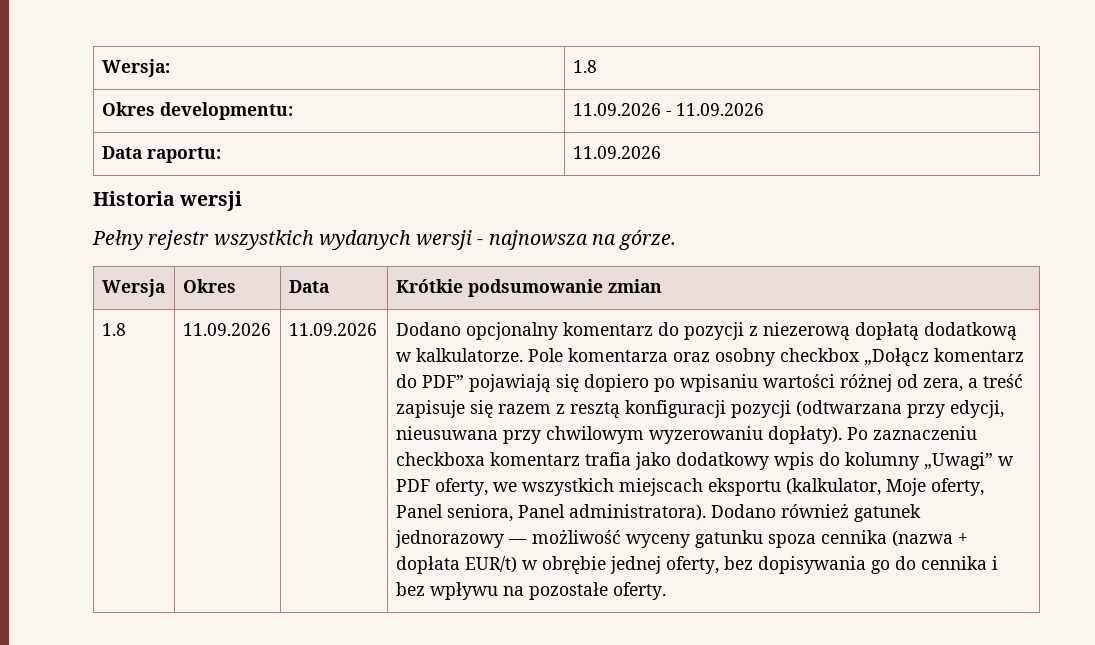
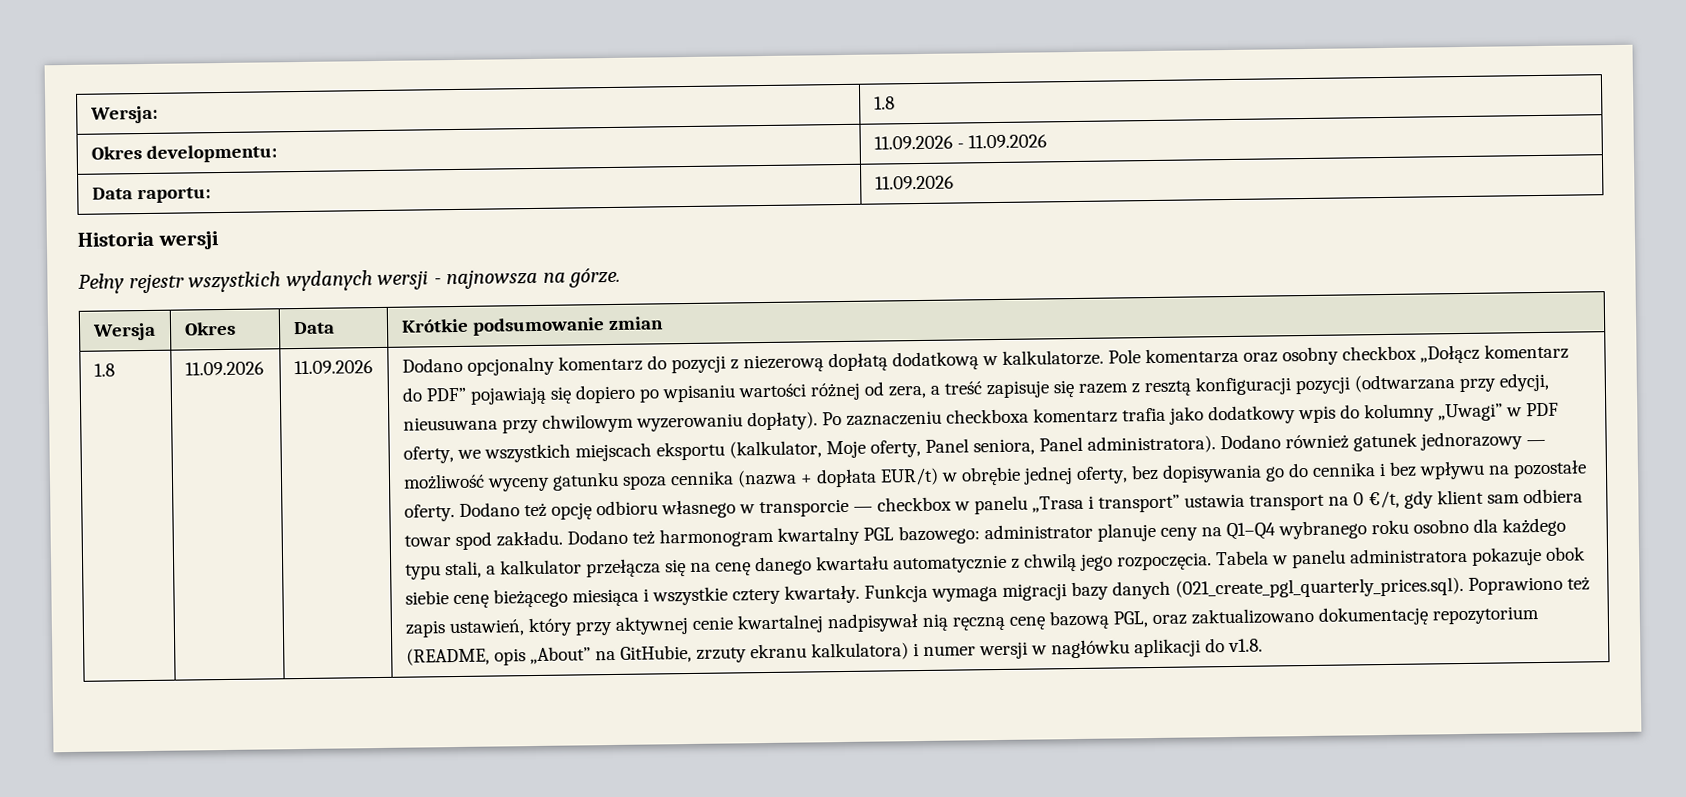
+ Dodano też opcję odbioru własnego w transporcie — checkbox w panelu „Trasa i transport” ustawia transport na 0 €/t, gdy klient sam odbiera towar spod zakładu. Dodano też harmonogram kwartalny PGL bazowego: administrator planuje ceny na Q1–Q4 wybranego roku osobno dla każdego typu stali, a kalkulator przełącza się na cenę danego kwartału automatycznie z chwilą jego rozpoczęcia. Tabela w panelu administratora pokazuje obok siebie cenę bieżącego miesiąca i wszystkie cztery kwartały. Funkcja wymaga migracji bazy danych (021_create_pgl_quarterly_prices.sql). Poprawiono też zapis ustawień, który przy aktywnej cenie kwartalnej nadpisywał nią ręczną cenę bazową PGL, oraz zaktualizowano dokumentację repozytorium (README, opis „About” na GitHubie, zrzuty ekranu kalkulatora) i numer wersji w nagłówku aplikacji do v1.8.

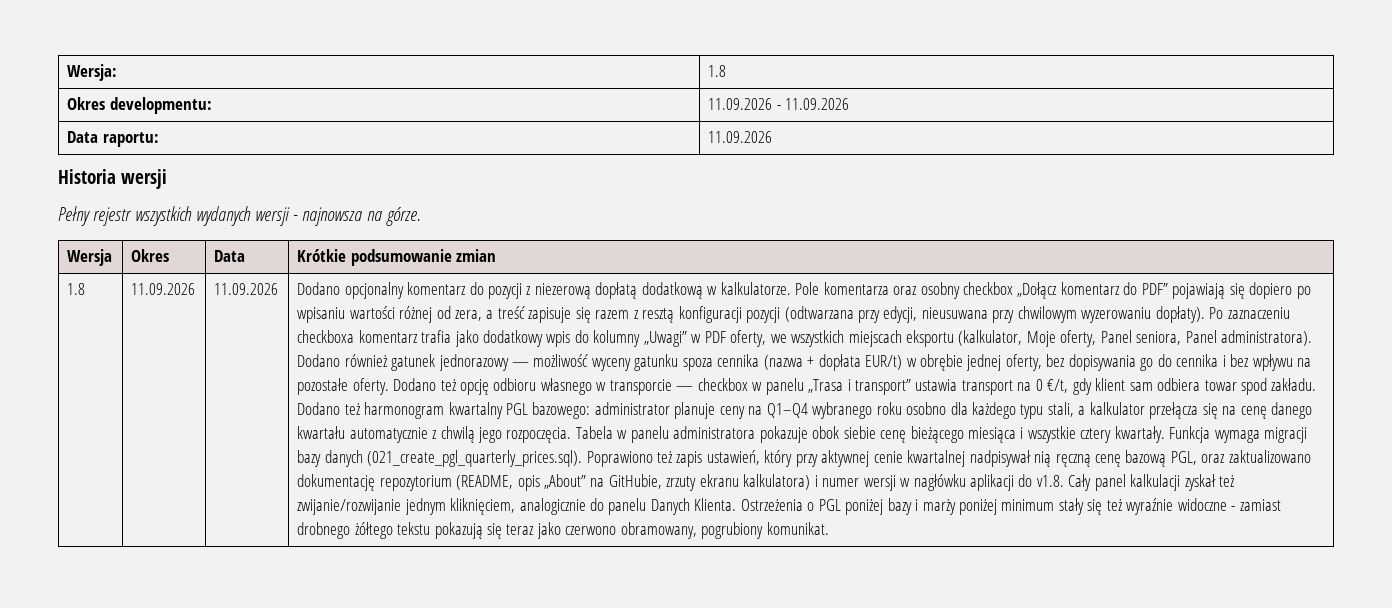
- Funkcja wymaga migracji bazy danych (021_create_pgl_quarterly_prices.sql). Poprawiono też zapis ustawień, który przy aktywnej cenie kwartalnej nadpisywał nią ręczną cenę bazową PGL, oraz zaktualizowano dokumentację repozytorium (README, opis „About” na GitHubie, zrzuty ekranu kalkulatora) i numer wersji w nagłówku aplikacji do v1.8.
+ Funkcja wymaga migracji bazy danych (021_create_pgl_quarterly_prices.sql). Poprawiono też zapis ustawień, który przy aktywnej cenie kwartalnej nadpisywał nią ręczną cenę bazową PGL, oraz zaktualizowano dokumentację repozytorium (README, opis „About” na GitHubie, zrzuty ekranu kalkulatora) i numer wersji w nagłówku aplikacji do v1.8. Cały panel kalkulacji zyskał też zwijanie/rozwijanie jednym kliknięciem, analogicznie do panelu Danych Klienta. Ostrzeżenia o PGL poniżej bazy i marży poniżej minimum stały się też wyraźnie widoczne - zamiast drobnego żółtego tekstu pokazują się teraz jako czerwono obramowany, pogrubiony komunikat.

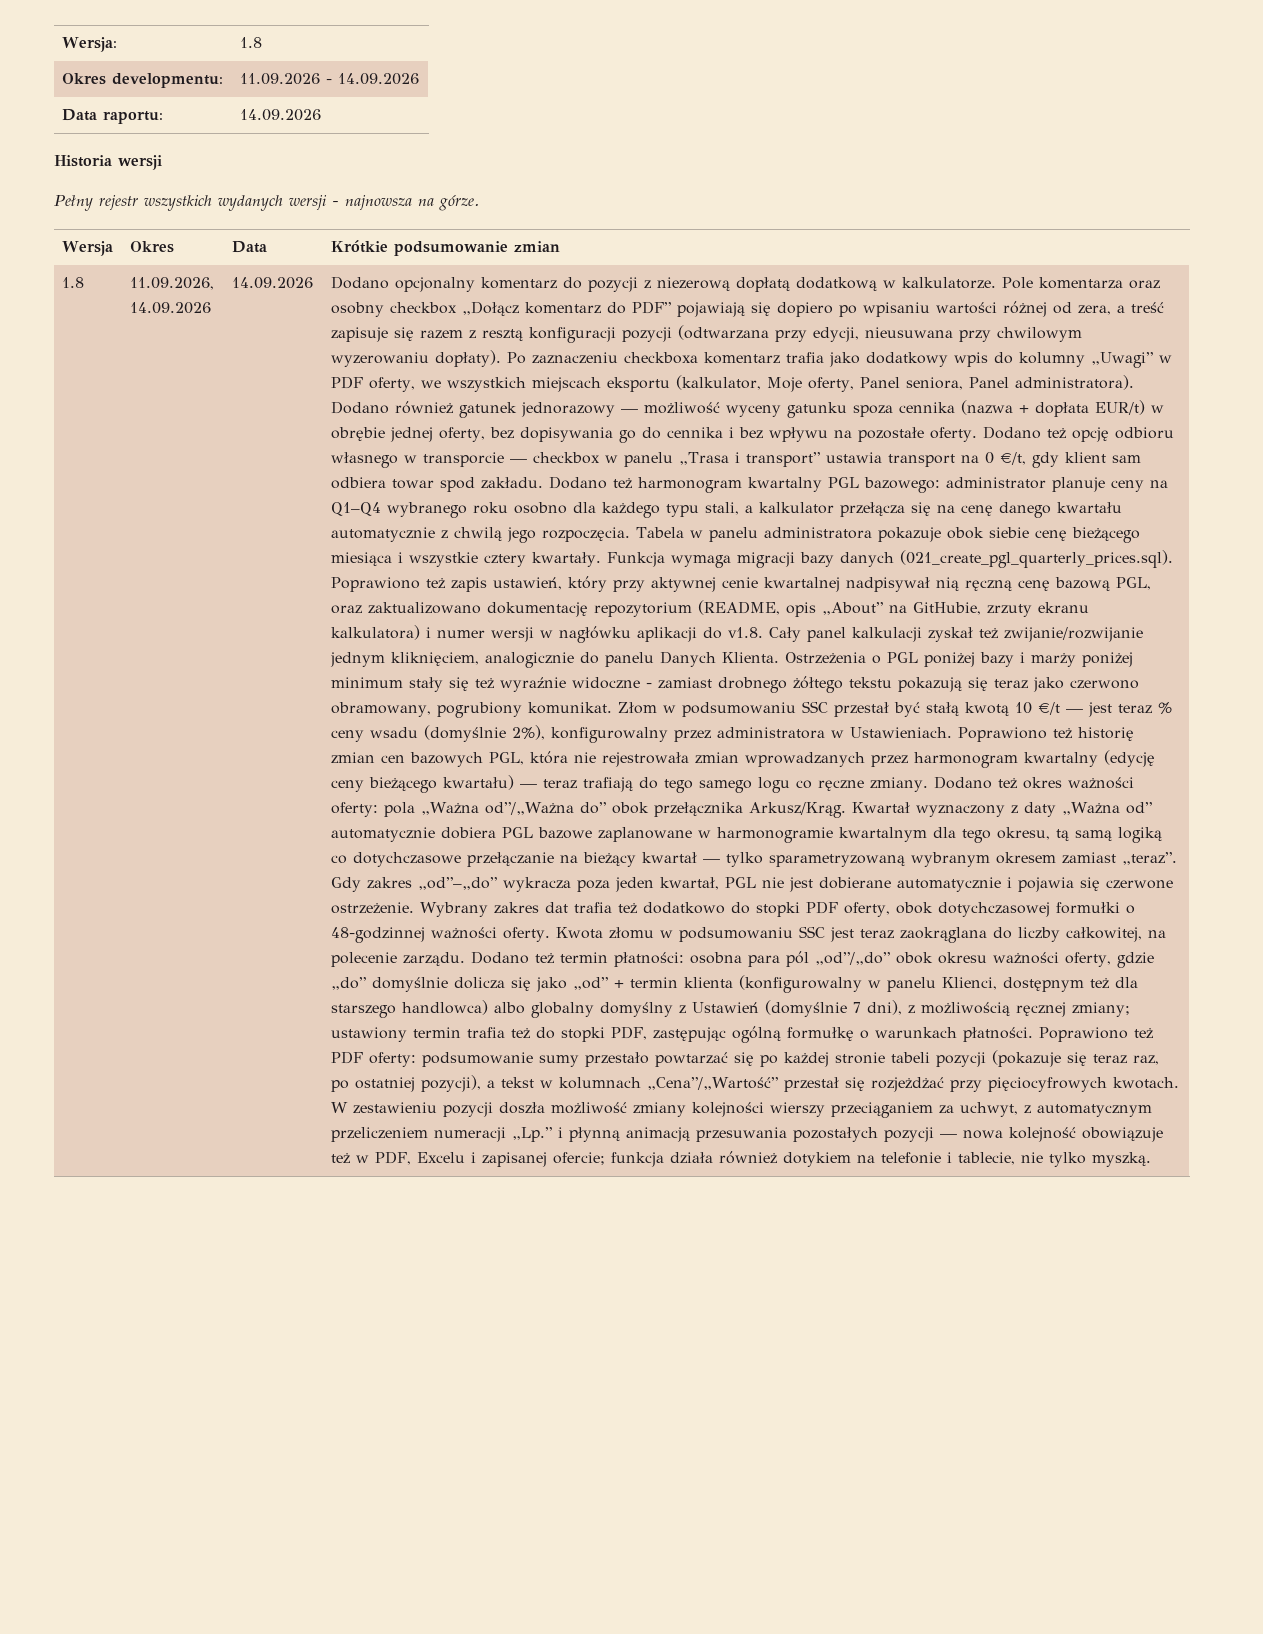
- Okres developmentu: | 11.09.2026 - 11.09.2026
+ Okres developmentu: | 11.09.2026 - 14.09.2026
- Data raportu: | 11.09.2026
+ Data raportu: | 14.09.2026
- 11.09.2026 | 11.09.2026
+ 11.09.2026, 14.09.2026 | 14.09.2026
+ Złom w podsumowaniu SSC przestał być stałą kwotą 10 €/t — jest teraz % ceny wsadu (domyślnie 2%), konfigurowalny przez administratora w Ustawieniach. Poprawiono też historię zmian cen bazowych PGL, która nie rejestrowała zmian wprowadzanych przez harmonogram kwartalny (edycję ceny bieżącego kwartału) — teraz trafiają do tego samego logu co ręczne zmiany. Dodano też okres ważności oferty: pola „Ważna od”/„Ważna do” obok przełącznika Arkusz/Krąg. Kwartał wyznaczony z daty „Ważna od” automatycznie dobiera PGL bazowe zaplanowane w harmonogramie kwartalnym dla tego okresu, tą samą logiką co dotychczasowe przełączanie na bieżący kwartał — tylko sparametryzowaną wybranym okresem zamiast „teraz”. Gdy zakres „od”–„do” wykracza poza jeden kwartał, PGL nie jest dobierane automatycznie i pojawia się czerwone ostrzeżenie. Wybrany zakres dat trafia też dodatkowo do stopki PDF oferty, obok dotychczasowej formułki o 48-godzinnej ważności oferty. Kwota złomu w podsumowaniu SSC jest teraz zaokrąglana do liczby całkowitej, na polecenie zarządu. Dodano też termin płatności: osobna para pól „od”/„do” obok okresu ważności oferty, gdzie „do” domyślnie dolicza się jako „od” + termin klienta (konfigurowalny w panelu Klienci, dostępnym też dla starszego handlowca) albo globalny domyślny z Ustawień (domyślnie 7 dni), z możliwością ręcznej zmiany; ustawiony termin trafia też do stopki PDF, zastępując ogólną formułkę o warunkach płatności. Poprawiono też PDF oferty: podsumowanie sumy przestało powtarzać się po każdej stronie tabeli pozycji (pokazuje się teraz raz, po ostatniej pozycji), a tekst w kolumnach „Cena”/„Wartość” przestał się rozjeżdżać przy pięciocyfrowych kwotach. W zestawieniu pozycji doszła możliwość zmiany kolejności wierszy przeciąganiem za uchwyt, z automatycznym przeliczeniem numeracji „Lp.” i płynną animacją przesuwania pozostałych pozycji — nowa kolejność obowiązuje też w PDF, Excelu i zapisanej ofercie; funkcja działa również dotykiem na telefonie i tablecie, nie tylko myszką.

